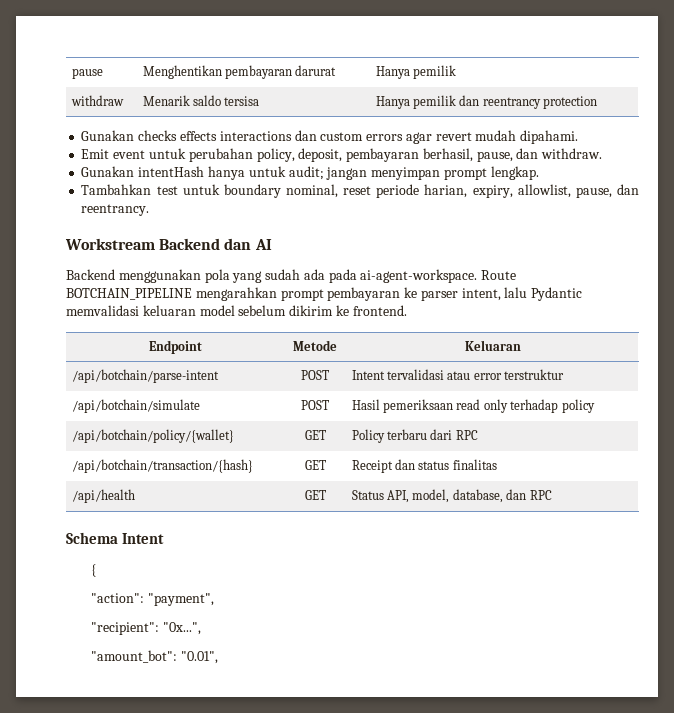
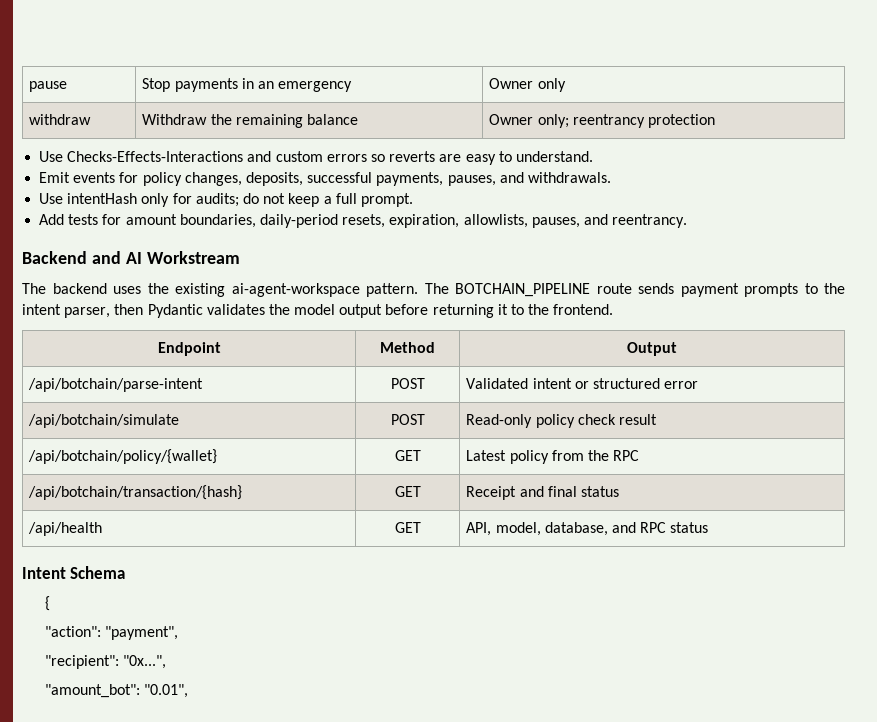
- pause | Menghentikan pembayaran darurat | Hanya pemilik
- withdraw | Menarik saldo tersisa | Hanya pemilik dan reentrancy protection
- Gunakan checks effects interactions dan custom errors agar revert mudah dipahami.
- Emit event untuk perubahan policy, deposit, pembayaran berhasil, pause, dan withdraw.
- Gunakan intentHash hanya untuk audit; jangan menyimpan prompt lengkap.
- Tambahkan test untuk boundary nominal, reset periode harian, expiry, allowlist, pause, dan reentrancy.
- Workstream Backend dan AI
- Backend menggunakan pola yang sudah ada pada ai-agent-workspace. Route BOTCHAIN_PIPELINE mengarahkan prompt pembayaran ke parser intent, lalu Pydantic memvalidasi keluaran model sebelum dikirim ke frontend.
+ pause | Stop payments in an emergency | Owner only
+ withdraw | Withdraw the remaining balance | Owner only; reentrancy protection
+ Use Checks-Effects-Interactions and custom errors so reverts are easy to understand.
+ Emit events for policy changes, deposits, successful payments, pauses, and withdrawals.
+ Use intentHash only for audits; do not keep a full prompt.
+ Add tests for amount boundaries, daily-period resets, expiration, allowlists, pauses, and reentrancy.
+ Backend and AI Workstream
+ The backend uses the existing ai-agent-workspace pattern. The BOTCHAIN_PIPELINE route sends payment prompts to the intent parser, then Pydantic validates the model output before returning it to the frontend.
- Endpoint | Metode | Keluaran
+ Endpoint | Method | Output
- /api/botchain/parse-intent | POST | Intent tervalidasi atau error terstruktur
+ /api/botchain/parse-intent | POST | Validated intent or structured error
- /api/botchain/simulate | POST | Hasil pemeriksaan read only terhadap policy
+ /api/botchain/simulate | POST | Read-only policy check result
- /api/botchain/policy/{wallet} | GET | Policy terbaru dari RPC
+ /api/botchain/policy/{wallet} | GET | Latest policy from the RPC
- /api/botchain/transaction/{hash} | GET | Receipt dan status finalitas
+ /api/botchain/transaction/{hash} | GET | Receipt and final status
- /api/health | GET | Status API, model, database, dan RPC
- Schema Intent
+ /api/health | GET | API, model, database, and RPC status
+ Intent Schema

